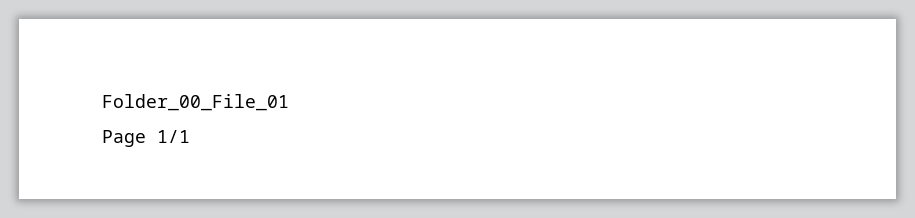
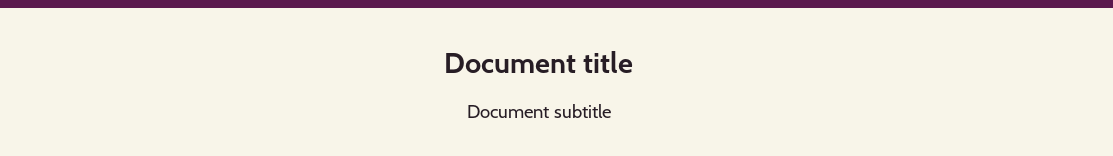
- Folder_00_File_01
- Page 1/1
+ Document title
+ Document subtitle

